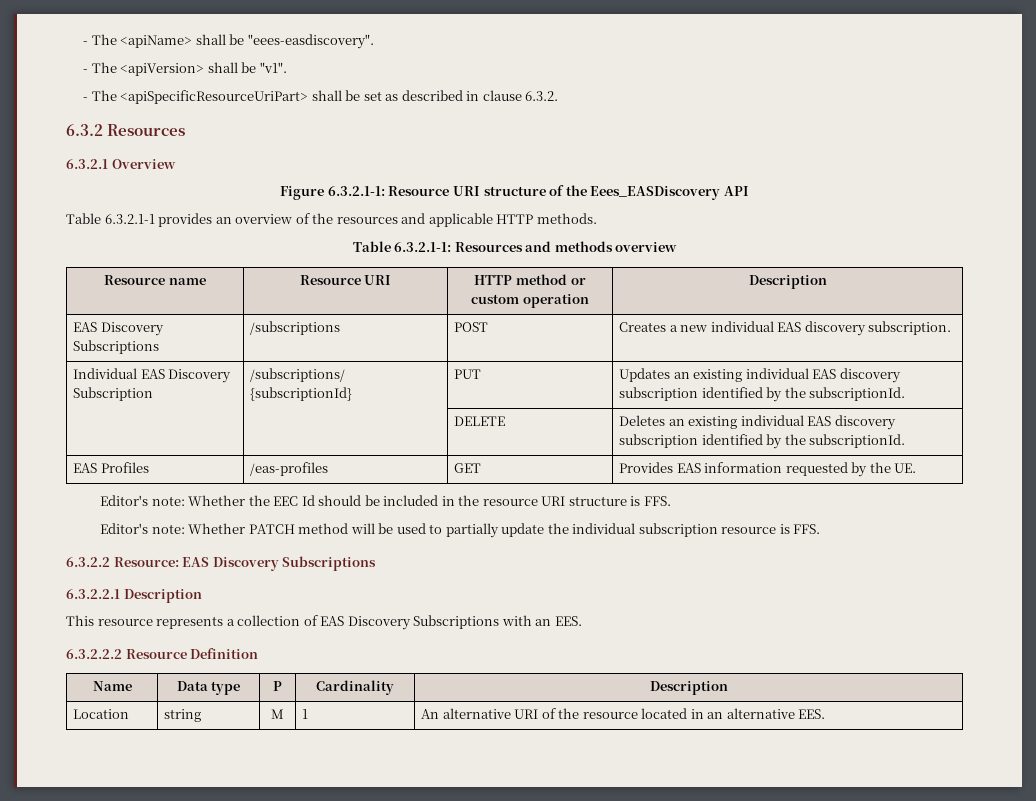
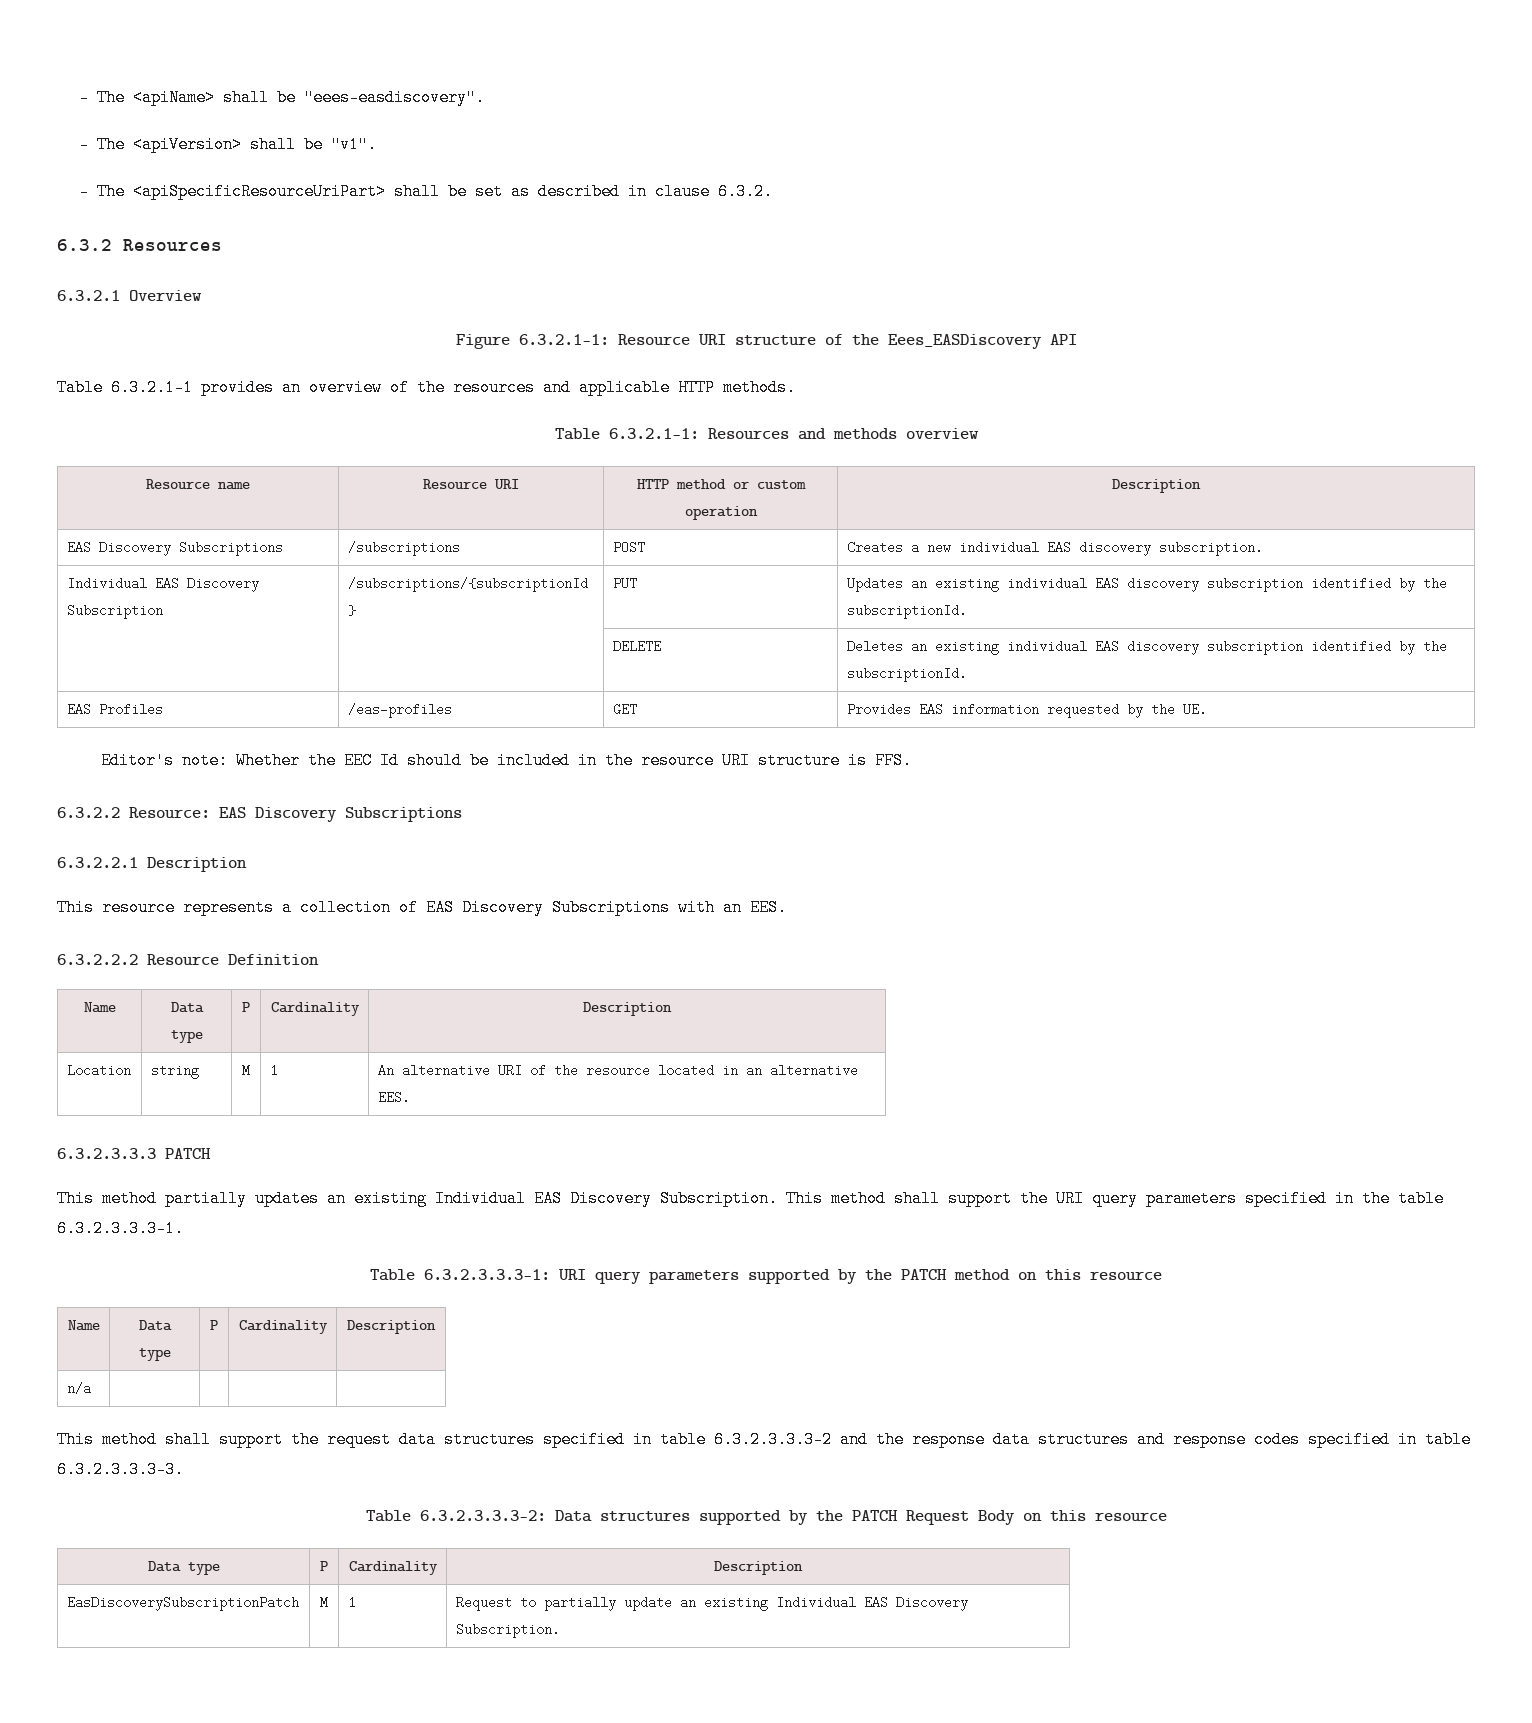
- Editor's note: Whether PATCH method will be used to partially update the individual subscription resource is FFS.
+ 6.3.2.3.3.3 PATCH
+ This method partially updates an existing Individual EAS Discovery Subscription. This method shall support the URI query parameters specified in the table 6.3.2.3.3.3-1.
+ Table 6.3.2.3.3.3-1: URI query parameters supported by the PATCH method on this resource
+ Name | Data type | P | Cardinality | Description
+ n/a | | | |
+ This method shall support the request data structures specified in table 6.3.2.3.3.3-2 and the response data structures and response codes specified in table 6.3.2.3.3.3-3.
+ Table 6.3.2.3.3.3-2: Data structures supported by the PATCH Request Body on this resource
+ Data type | P | Cardinality | Description
+ EasDiscoverySubscriptionPatch | M | 1 | Request to partially update an existing Individual EAS Discovery Subscription.

